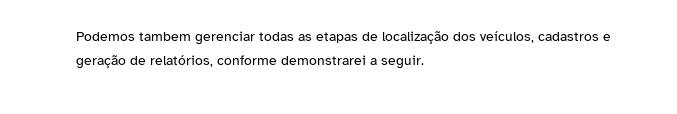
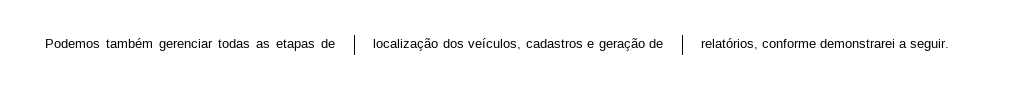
- Podemos tambem gerenciar todas as etapas de localização dos veículos, cadastros e geração de relatórios, conforme demonstrarei a seguir.
+ Podemos também gerenciar todas as etapas de localização dos veículos, cadastros e geração de relatórios, conforme demonstrarei a seguir.

